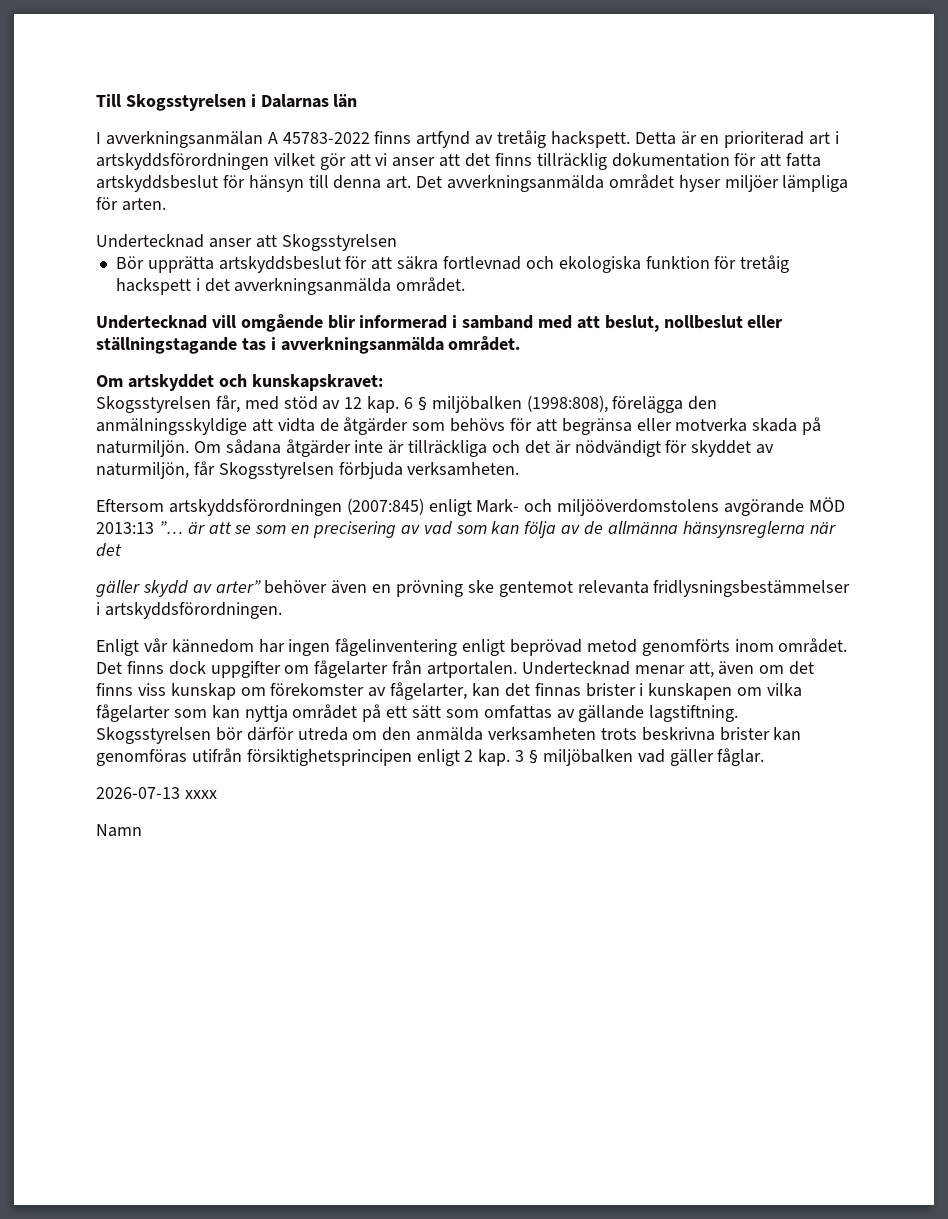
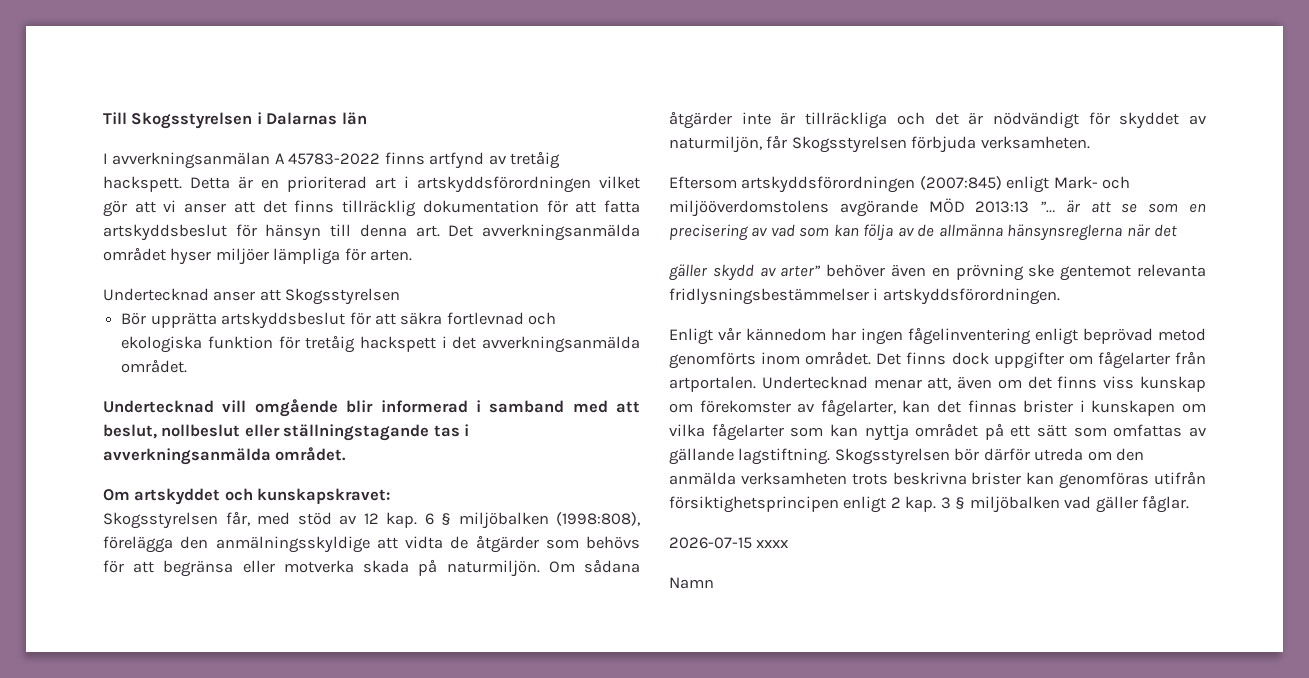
- 2026-07-13 xxxx
+ 2026-07-15 xxxx

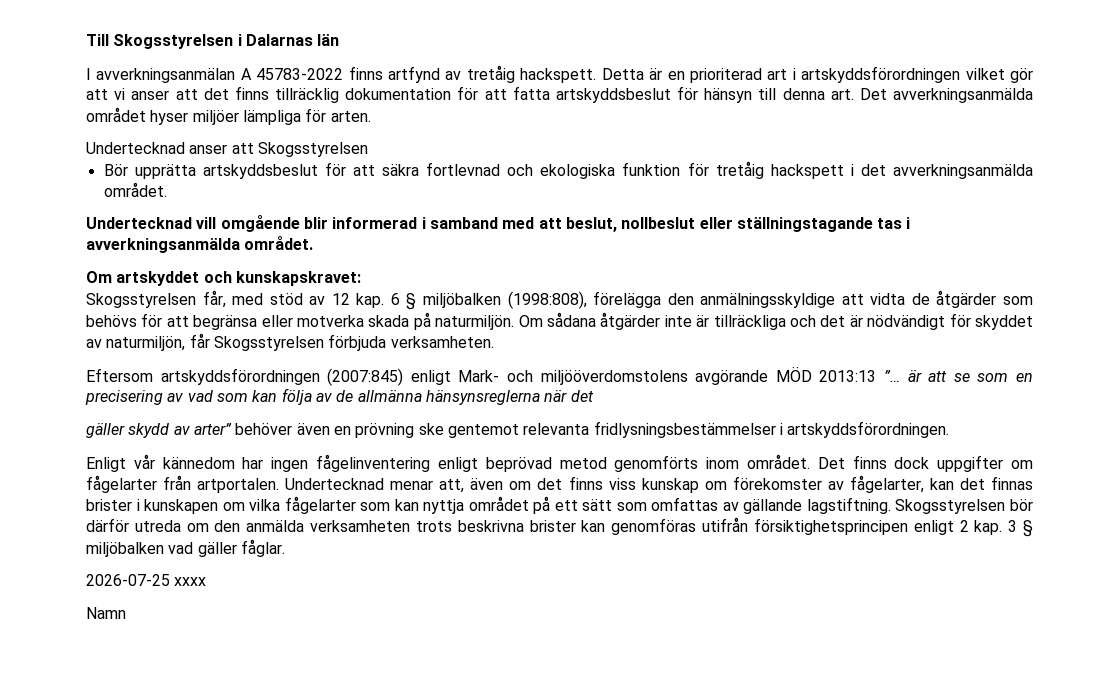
- 2026-07-15 xxxx
+ 2026-07-25 xxxx

